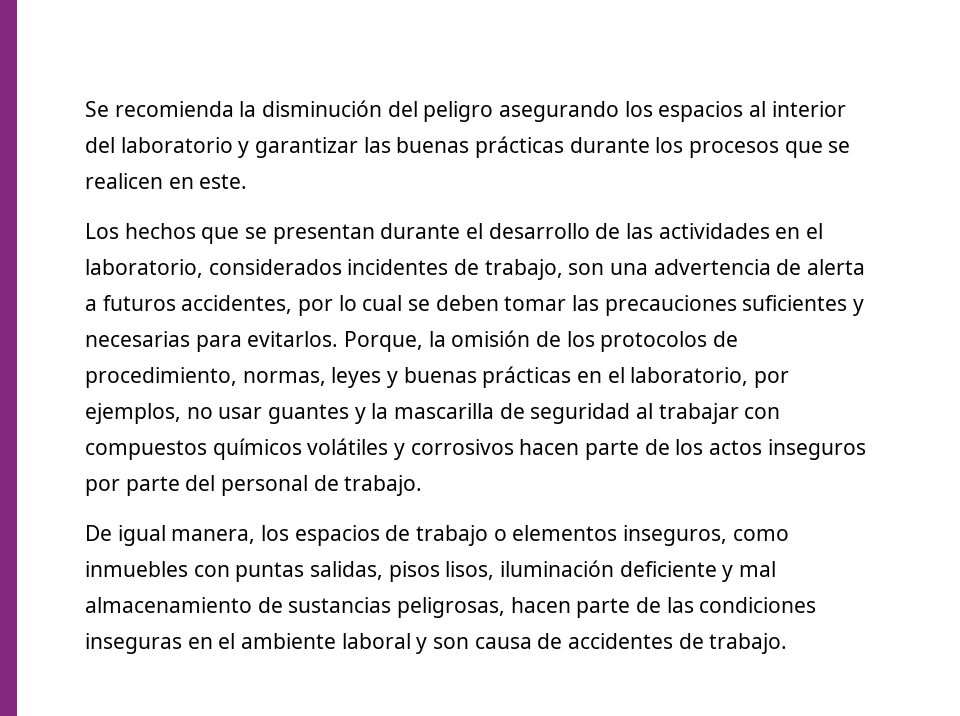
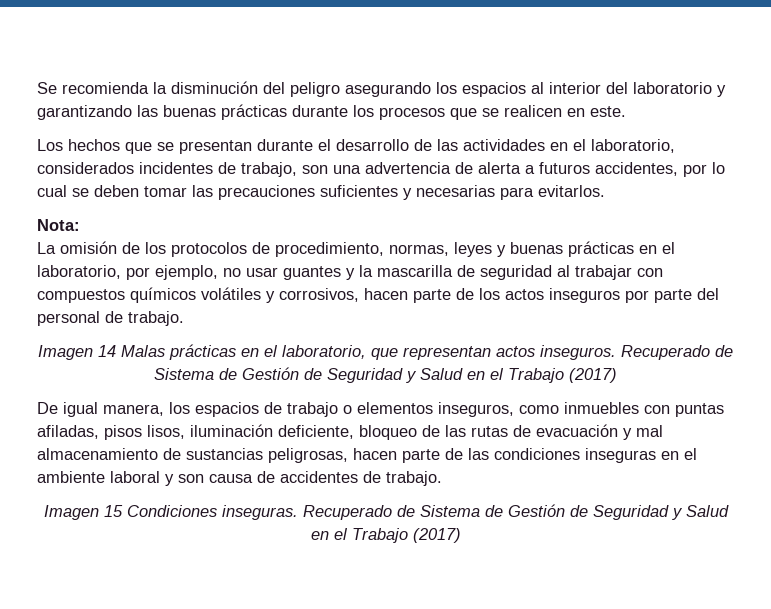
- Se recomienda la disminución del peligro asegurando los espacios al interior del laboratorio y garantizar las buenas prácticas durante los procesos que se realicen en este.
+ Se recomienda la disminución del peligro asegurando los espacios al interior del laboratorio y garantizando las buenas prácticas durante los procesos que se realicen en este.
- Los hechos que se presentan durante el desarrollo de las actividades en el laboratorio, considerados incidentes de trabajo, son una advertencia de alerta a futuros accidentes, por lo cual se deben tomar las precauciones suficientes y necesarias para evitarlos. Porque, la omisión de los protocolos de procedimiento, normas, leyes y buenas prácticas en el laboratorio, por ejemplos, no usar guantes y la mascarilla de seguridad al trabajar con compuestos químicos volátiles y corrosivos hacen parte de los actos inseguros por parte del personal de trabajo.
+ Los hechos que se presentan durante el desarrollo de las actividades en el laboratorio, considerados incidentes de trabajo, son una advertencia de alerta a futuros accidentes, por lo cual se deben tomar las precauciones suficientes y necesarias para evitarlos.
+ Nota:
+ La omisión de los protocolos de procedimiento, normas, leyes y buenas prácticas en el laboratorio, por ejemplo, no usar guantes y la mascarilla de seguridad al trabajar con compuestos químicos volátiles y corrosivos, hacen parte de los actos inseguros por parte del personal de trabajo.
+ Imagen 14 Malas prácticas en el laboratorio, que representan actos inseguros. Recuperado de Sistema de Gestión de Seguridad y Salud en el Trabajo (2017)
- De igual manera, los espacios de trabajo o elementos inseguros, como inmuebles con puntas salidas, pisos lisos, iluminación deficiente y mal almacenamiento de sustancias peligrosas, hacen parte de las condiciones inseguras en el ambiente laboral y son causa de accidentes de trabajo.
+ De igual manera, los espacios de trabajo o elementos inseguros, como inmuebles con puntas afiladas, pisos lisos, iluminación deficiente, bloqueo de las rutas de evacuación y mal almacenamiento de sustancias peligrosas, hacen parte de las condiciones inseguras en el ambiente laboral y son causa de accidentes de trabajo.
+ Imagen 15 Condiciones inseguras. Recuperado de Sistema de Gestión de Seguridad y Salud en el Trabajo (2017)

